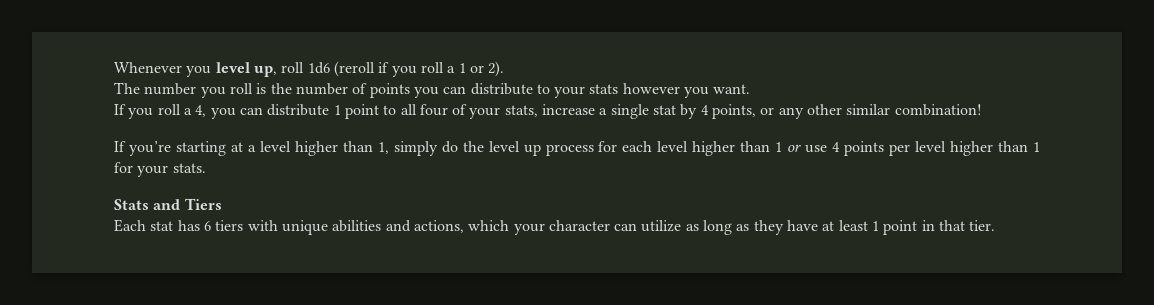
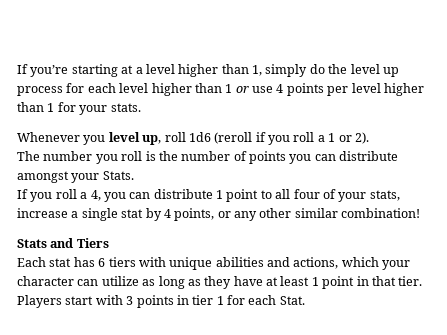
- Whenever you level up, roll 1d6 (reroll if you roll a 1 or 2).
- The number you roll is the number of points you can distribute to your stats however you want.
- If you roll a 4, you can distribute 1 point to all four of your stats, increase a single stat by 4 points, or any other similar combination!
+ Whenever you level up, roll 1d6 (reroll if you roll a 1 or 2).
+ The number you roll is the number of points you can distribute amongst your Stats.
+ If you roll a 4, you can distribute 1 point to all four of your stats, increase a single stat by 4 points, or any other similar combination!
+ Players start with 3 points in tier 1 for each Stat.

